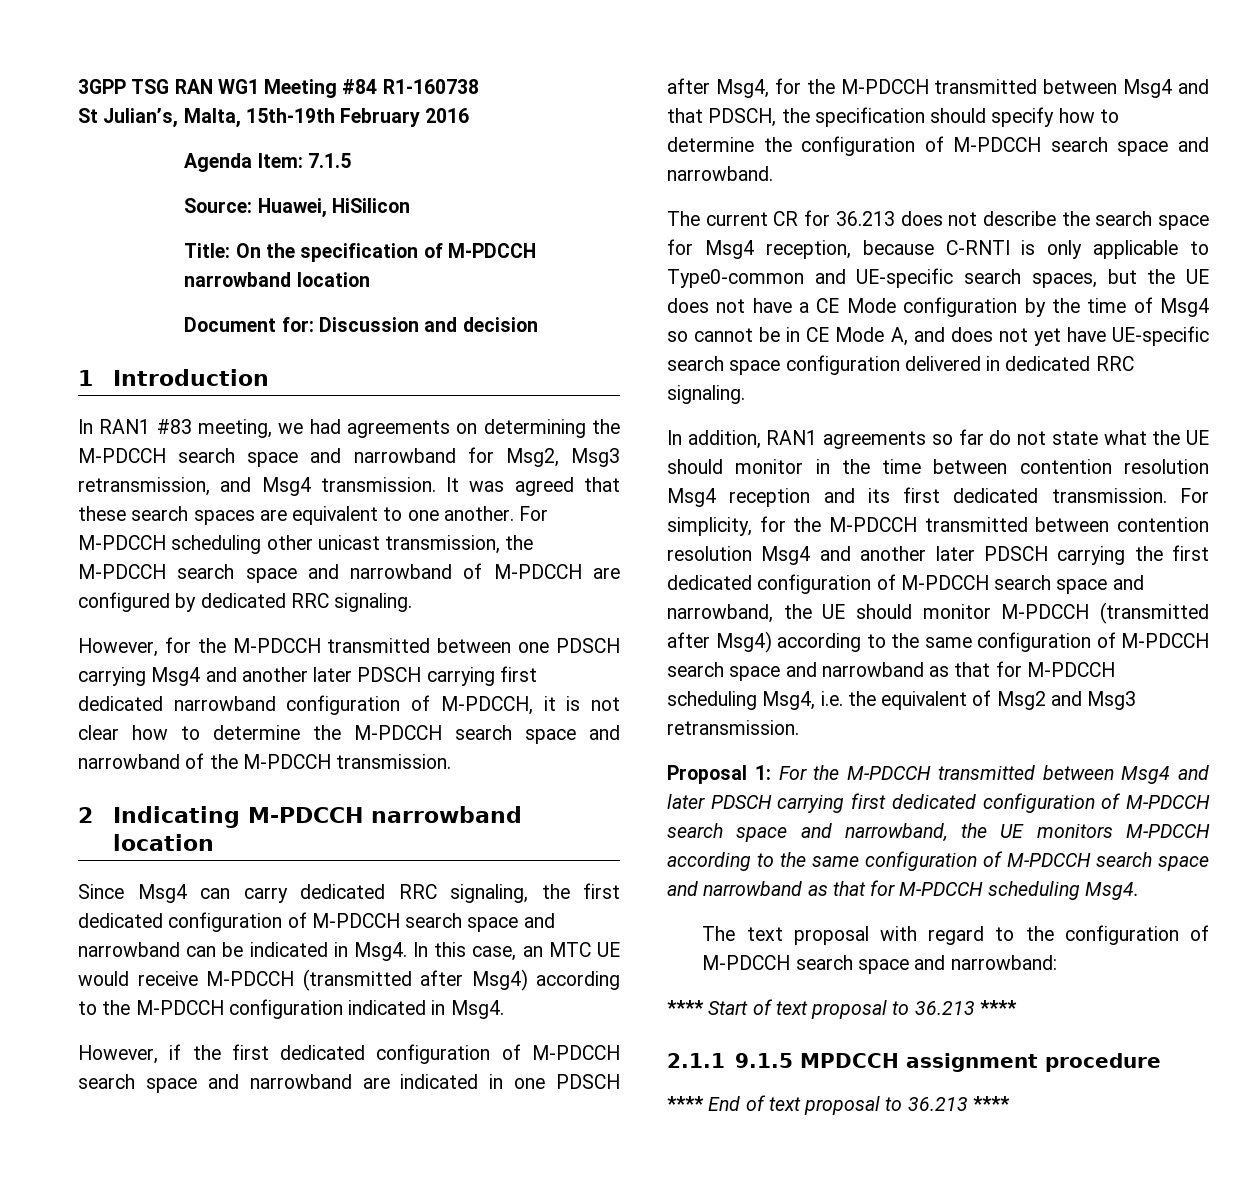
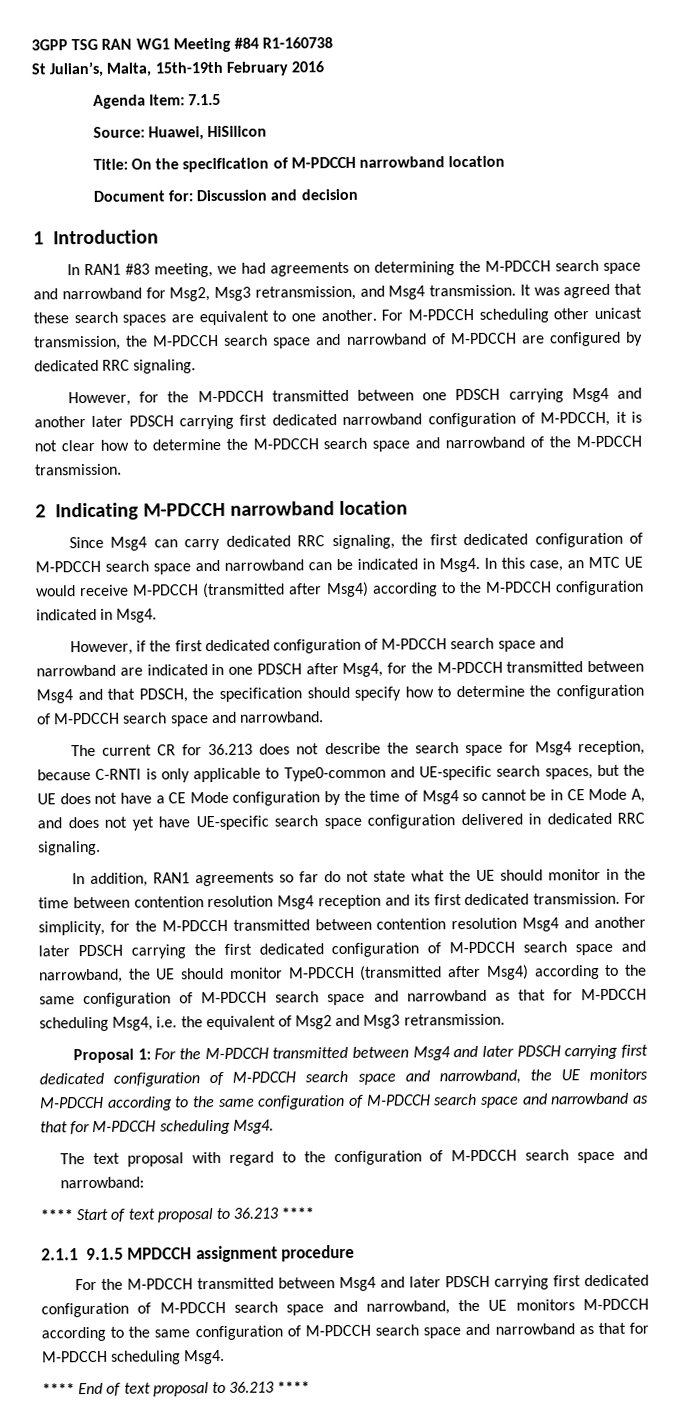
  2.1.1 9.1.5 MPDCCH assignment procedure
+ For the M-PDCCH transmitted between Msg4 and later PDSCH carrying first dedicated configuration of M-PDCCH search space and narrowband, the UE monitors M-PDCCH according to the same configuration of M-PDCCH search space and narrowband as that for M-PDCCH scheduling Msg4.

